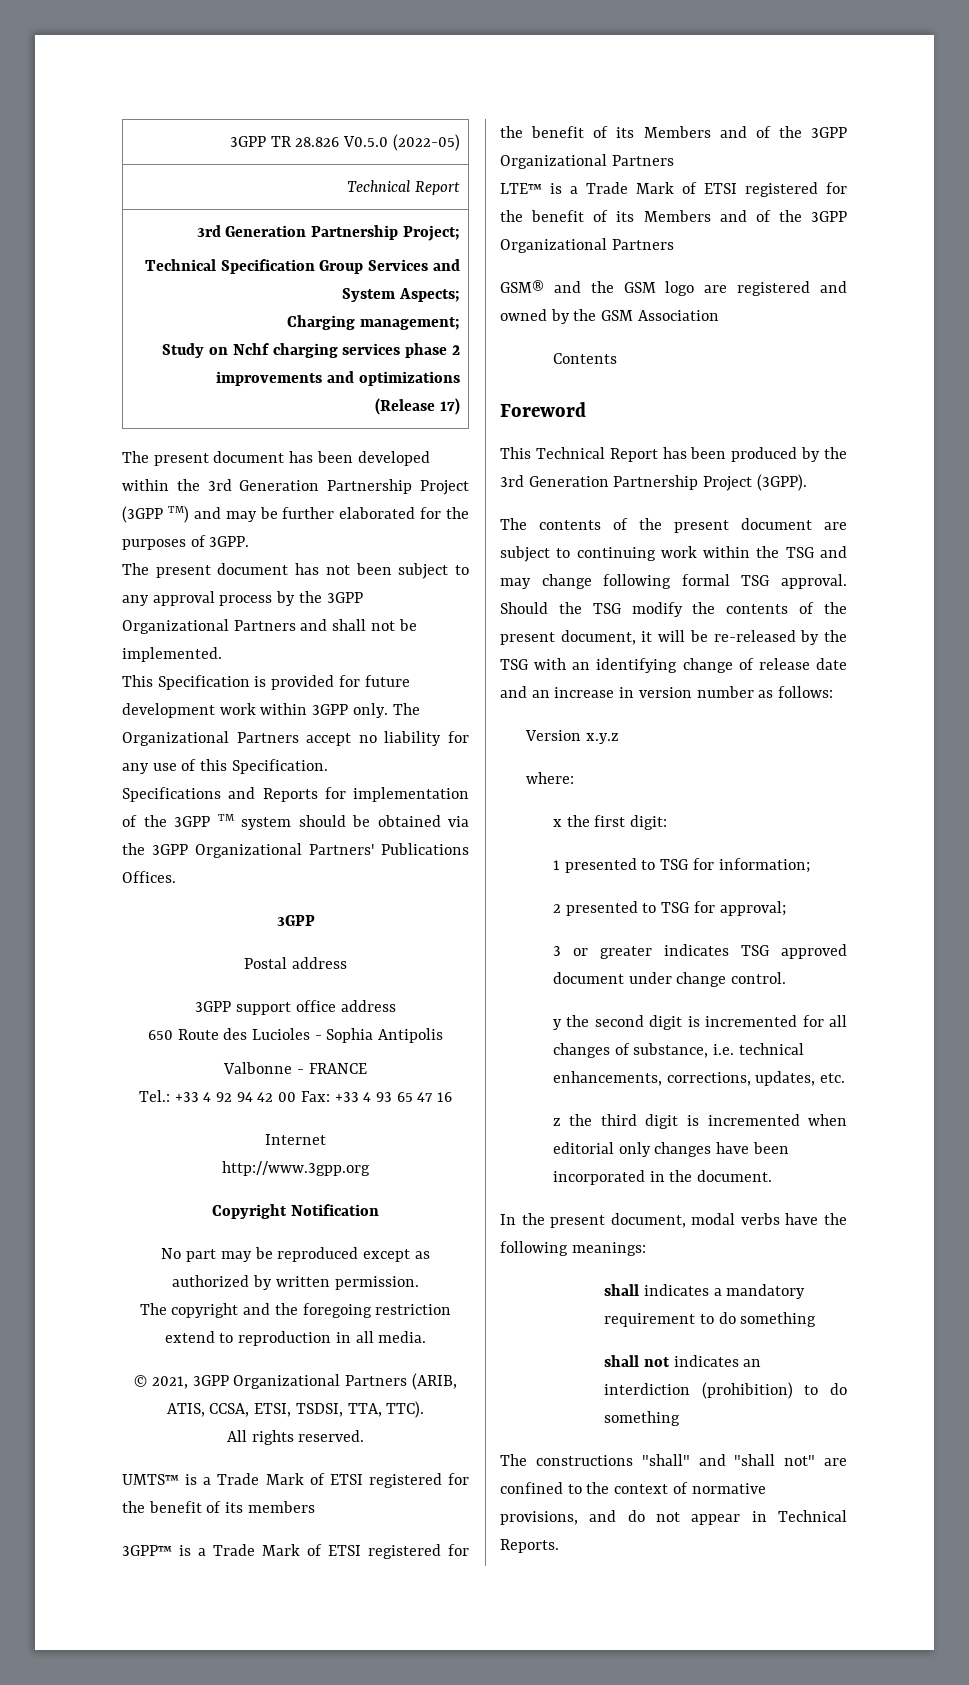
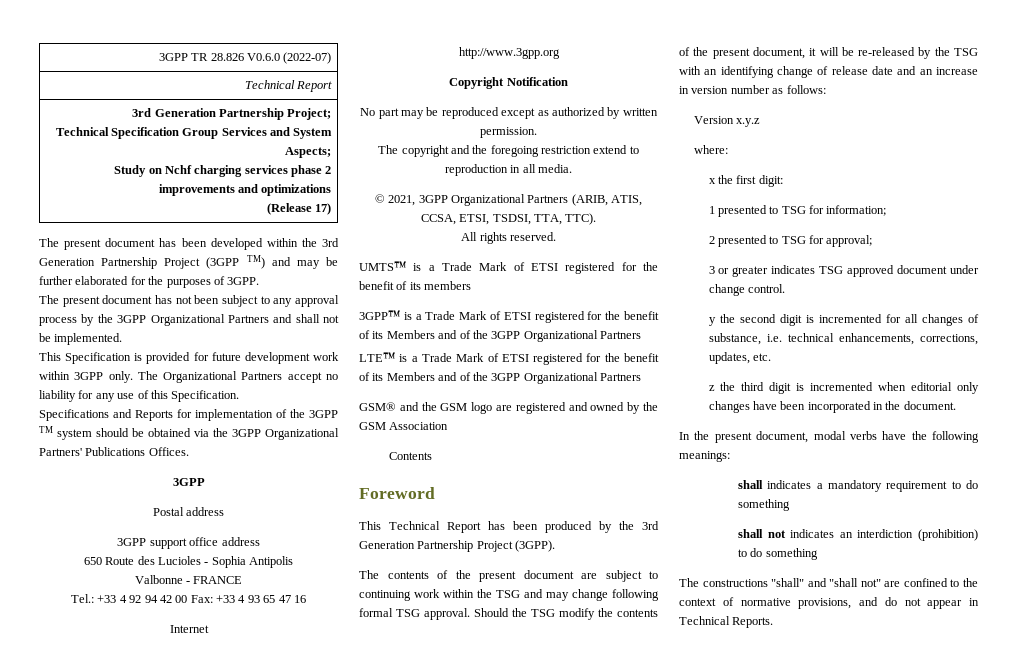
- 3GPP TR 28.826 V0.5.0 (2022-05)
+ 3GPP TR 28.826 V0.6.0 (2022-07)
  3rd Generation Partnership Project;
  Technical Specification Group Services and System Aspects;
- Charging management;

